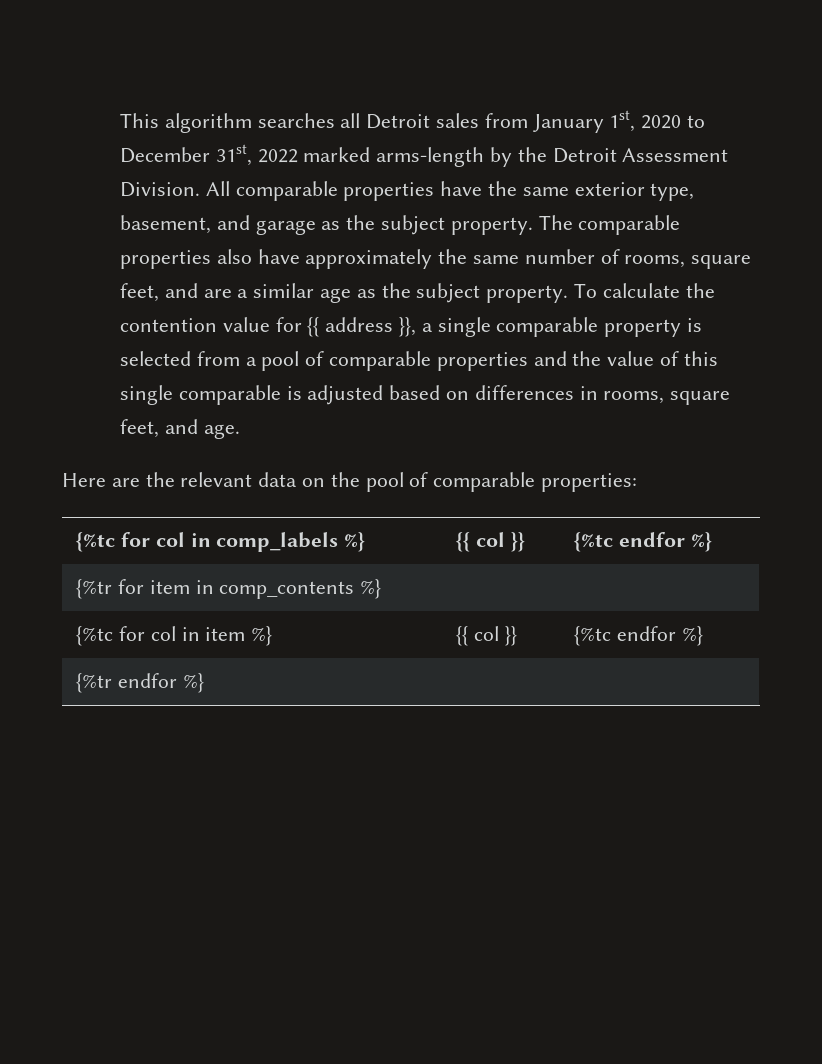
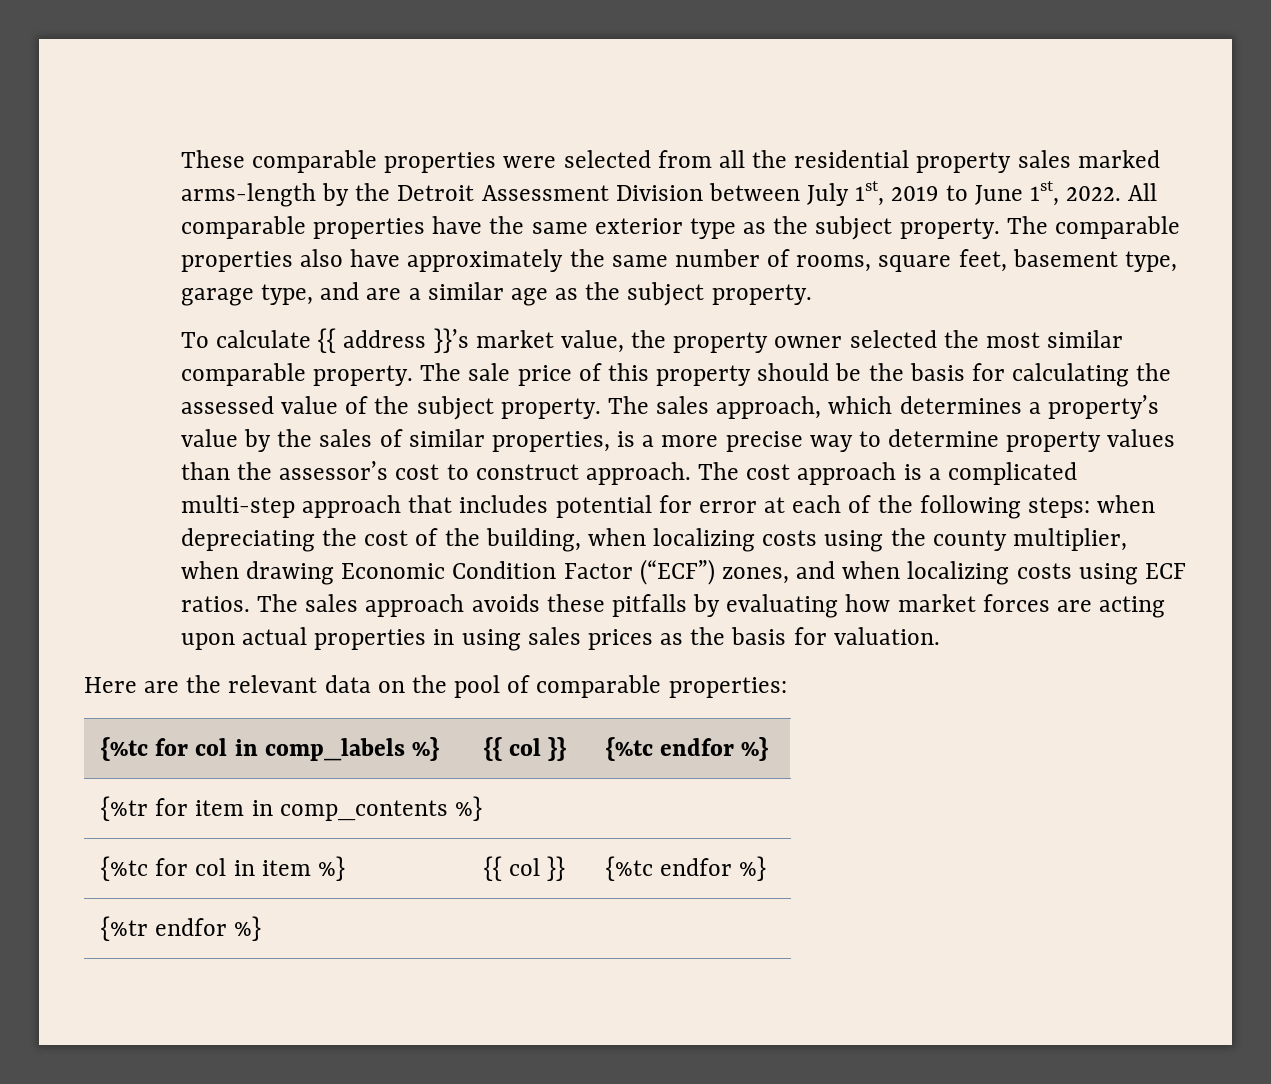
- This algorithm searches all Detroit sales from January 1st, 2020 to December 31st, 2022 marked arms-length by the Detroit Assessment Division.
+ These comparable properties were selected from all the residential property sales marked arms-length by the Detroit Assessment Division between July 1st, 2019 to June 1st, 2022.
- All comparable properties have the same exterior type, basement, and garage as the subject property.
+ All comparable properties have the same exterior type as the subject property.
- The comparable properties also have approximately the same number of rooms, square feet, and are a similar age as the subject property. To calculate the contention value for {{ address }}, a single comparable property is selected from a pool of comparable properties and the value of this single comparable is adjusted based on differences in rooms, square feet, and age.
+ The comparable properties also have approximately the same number of rooms, square feet, basement type, garage type, and are a similar age as the subject property.
+ To calculate {{ address }}’s market value, the property owner selected the most similar comparable property. The sale price of this property should be the basis for calculating the assessed value of the subject property. The sales approach, which determines a property’s value by the sales of similar properties, is a more precise way to determine property values than the assessor’s cost to construct approach. The cost approach is a complicated multi-step approach that includes potential for error at each of the following steps: when depreciating the cost of the building, when localizing costs using the county multiplier, when drawing Economic Condition Factor (“ECF”) zones, and when localizing costs using ECF ratios. The sales approach avoids these pitfalls by evaluating how market forces are acting upon actual properties in using sales prices as the basis for valuation.

